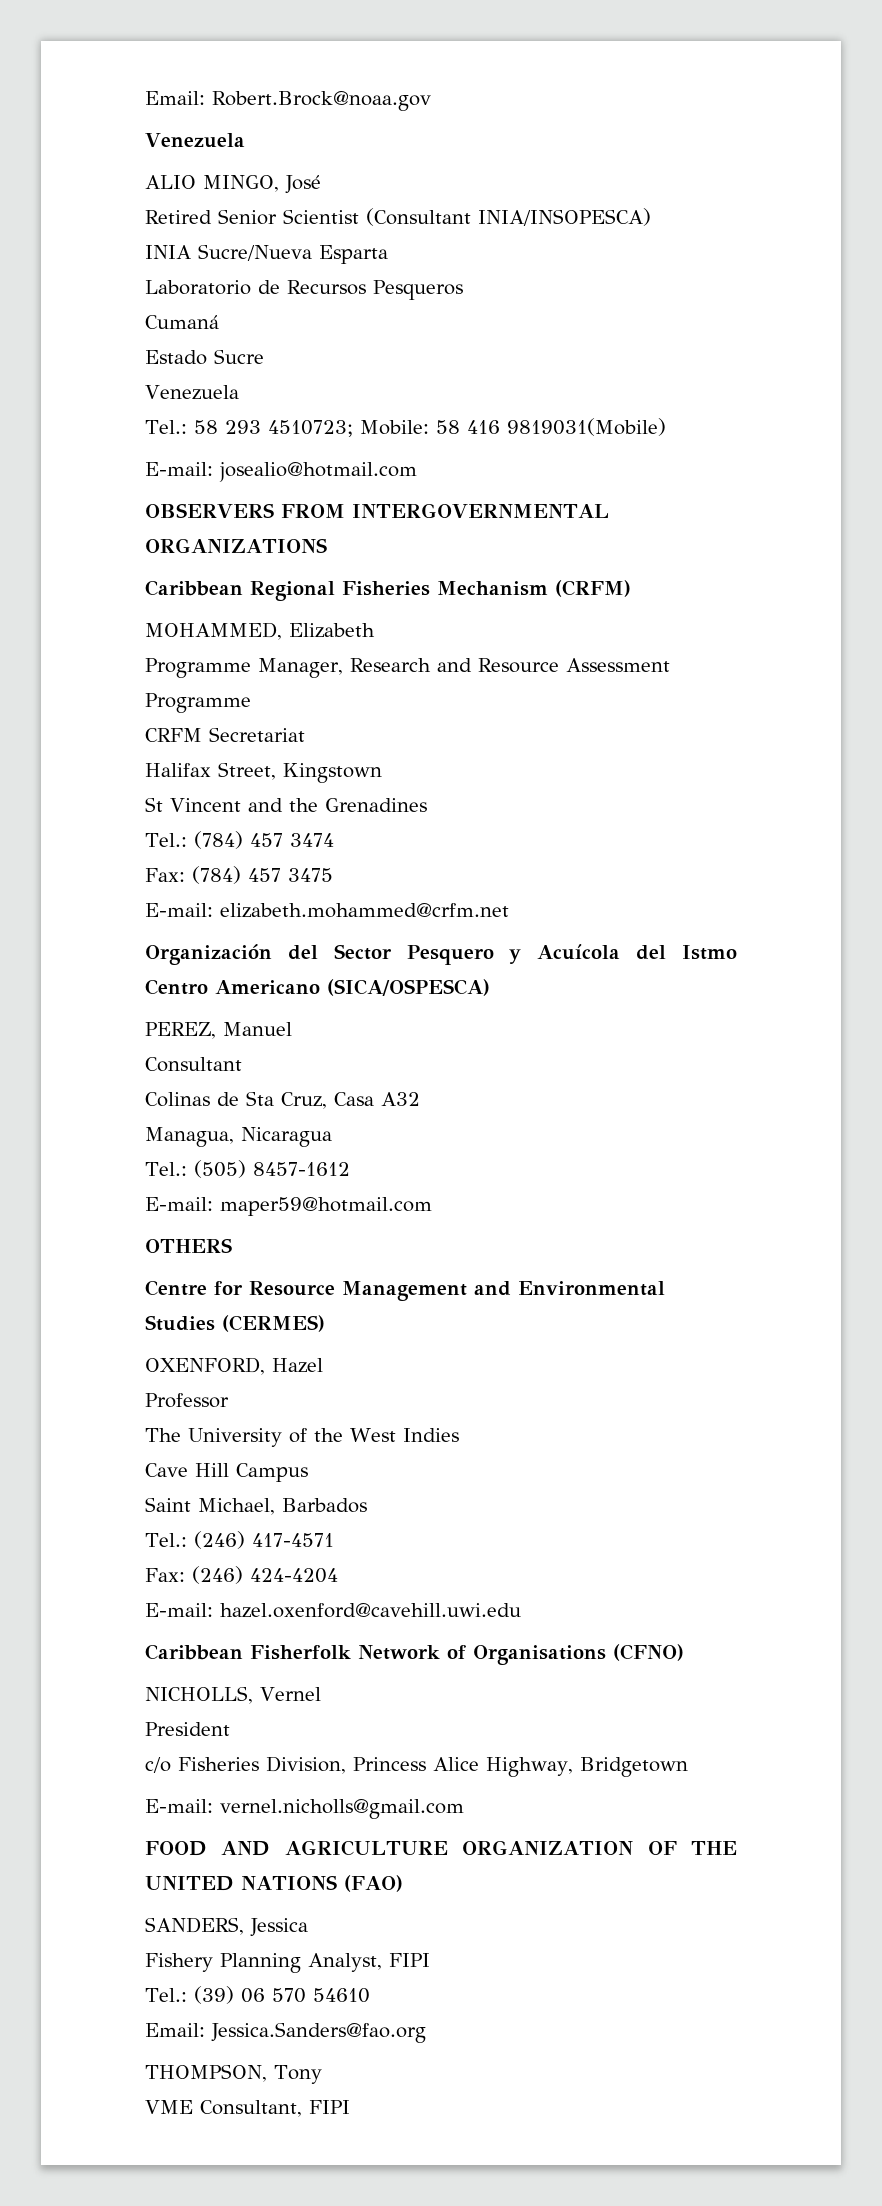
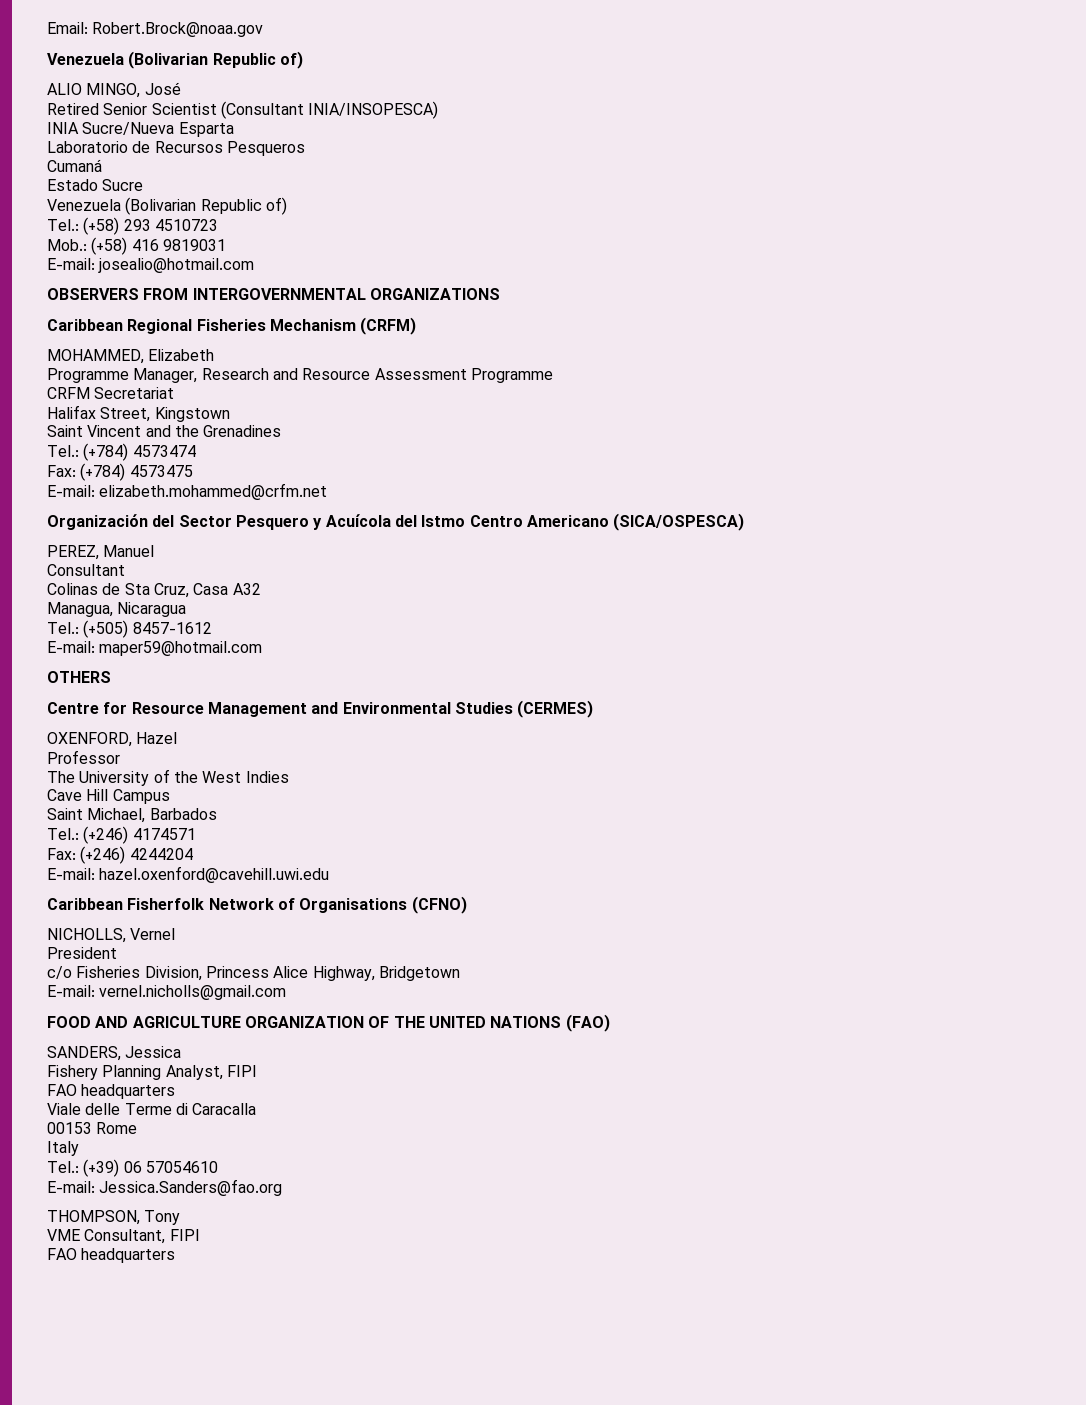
  Email: Robert.Brock@noaa.gov
- Venezuela
+ Venezuela (Bolivarian Republic of)
  Estado Sucre
- Venezuela
- Tel.: 58 293 4510723; Mobile: 58 416 9819031(Mobile)
+ Venezuela (Bolivarian Republic of)
+ Tel.: (+58) 293 4510723
+ Mob.: (+58) 416 9819031
- St Vincent and the Grenadines
+ Saint Vincent and the Grenadines
- Tel.: (784) 457 3474
- Fax: (784) 457 3475
+ Tel.: (+784) 4573474
+ Fax: (+784) 4573475
- Tel.: (505) 8457-1612
+ Tel.: (+505) 8457-1612
- Tel.: (246) 417-4571
- Fax: (246) 424-4204
+ Tel.: (+246) 4174571
+ Fax: (+246) 4244204
  Fishery Planning Analyst, FIPI
- Tel.: (39) 06 570 54610
- Email: Jessica.Sanders@fao.org
+ FAO headquarters
+ Viale delle Terme di Caracalla
+ 00153 Rome
+ Italy
+ Tel.: (+39) 06 57054610
+ E-mail: Jessica.Sanders@fao.org
  VME Consultant, FIPI
+ FAO headquarters

